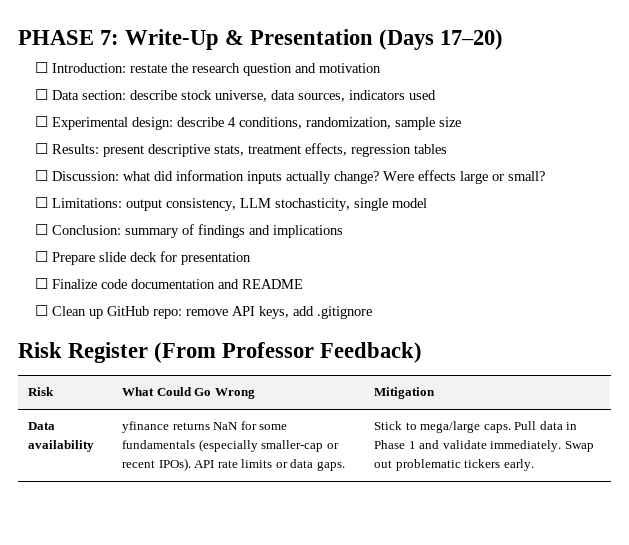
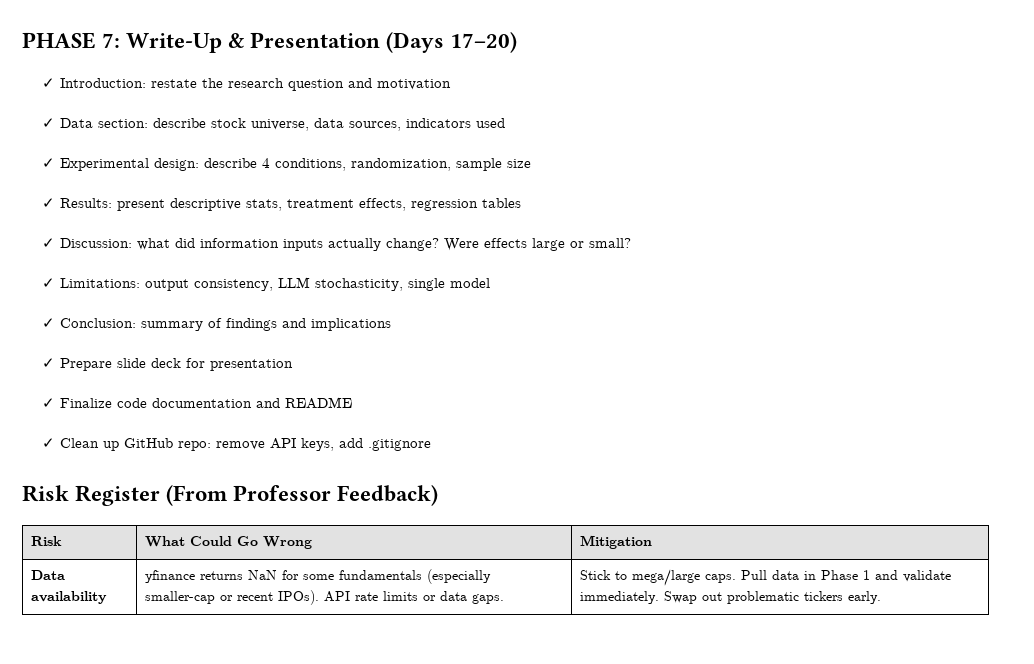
- ☐ Introduction: restate the research question and motivation
+ ✓ Introduction: restate the research question and motivation
- ☐ Data section: describe stock universe, data sources, indicators used
+ ✓ Data section: describe stock universe, data sources, indicators used
- ☐ Experimental design: describe 4 conditions, randomization, sample size
+ ✓ Experimental design: describe 4 conditions, randomization, sample size
- ☐ Results: present descriptive stats, treatment effects, regression tables
+ ✓ Results: present descriptive stats, treatment effects, regression tables
- ☐ Discussion: what did information inputs actually change?
+ ✓ Discussion: what did information inputs actually change?
- ☐ Limitations: output consistency, LLM stochasticity, single model
+ ✓ Limitations: output consistency, LLM stochasticity, single model
- ☐ Conclusion: summary of findings and implications
+ ✓ Conclusion: summary of findings and implications
- ☐ Prepare slide deck for presentation
+ ✓ Prepare slide deck for presentation
- ☐ Finalize code documentation and README
+ ✓ Finalize code documentation and README
- ☐ Clean up GitHub repo: remove API keys, add .gitignore
+ ✓ Clean up GitHub repo: remove API keys, add .gitignore

